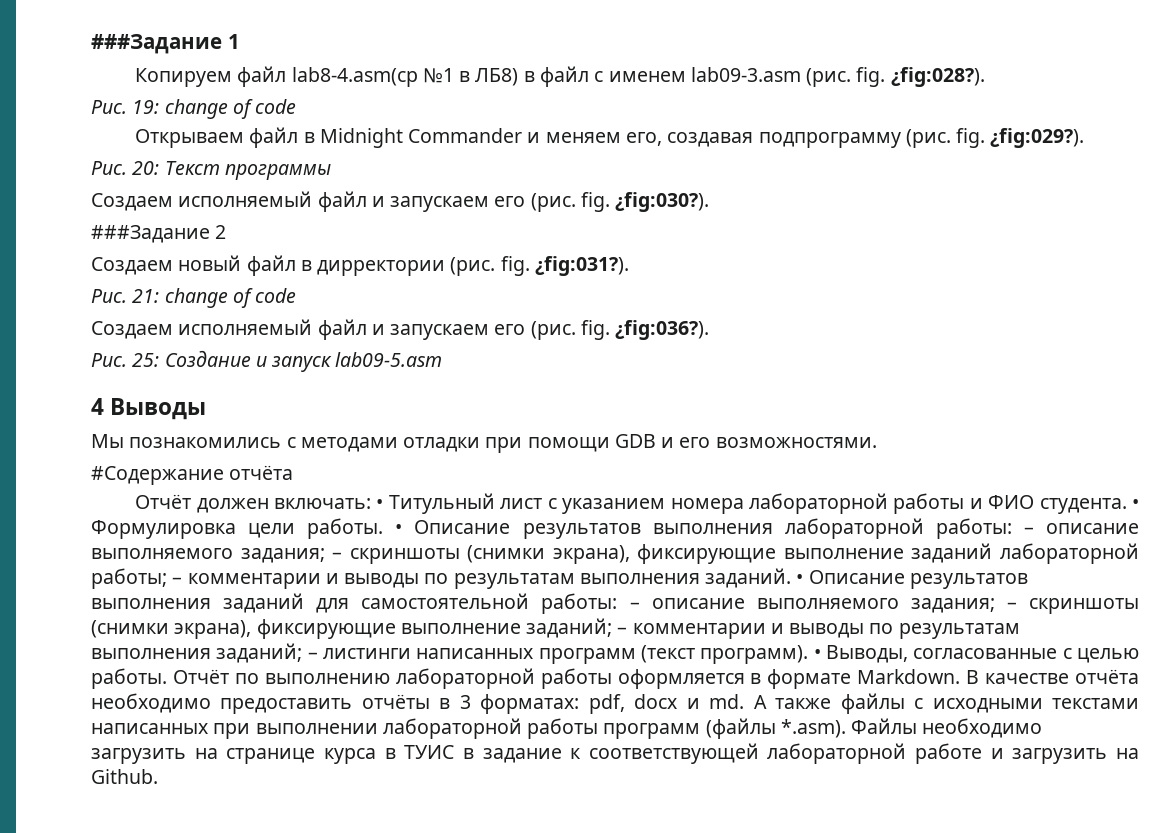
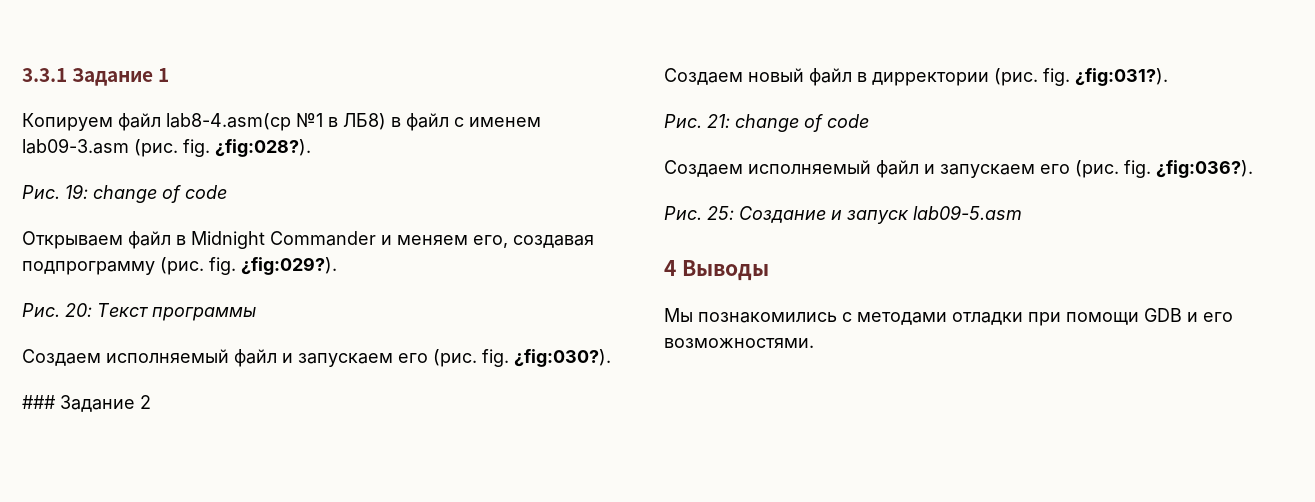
- ###Задание 1
+ 3.3.1 Задание 1
- ###Задание 2
+ ### Задание 2
- #Содержание отчёта
- Отчёт должен включать: • Титульный лист с указанием номера лабораторной работы и ФИО студента. • Формулировка цели работы. • Описание результатов выполнения лабораторной работы: – описание выполняемого задания; – скриншоты (снимки экрана), фиксирующие выполнение заданий лабораторной работы; – комментарии и выводы по результатам выполнения заданий. • Описание результатов выполнения заданий для самостоятельной работы: – описание выполняемого задания; – скриншоты (снимки экрана), фиксирующие выполнение заданий; – комментарии и выводы по результатам выполнения заданий; – листинги написанных программ (текст программ). • Выводы, согласованные с целью работы. Отчёт по выполнению лабораторной работы оформляется в формате Markdown. В качестве отчёта необходимо предоставить отчёты в 3 форматах: pdf, docx и md. А также файлы с исходными текстами написанных при выполнении лабораторной работы программ (файлы *.asm). Файлы необходимо загрузить на странице курса в ТУИС в задание к соответствующей лабораторной работе и загрузить на Github.

